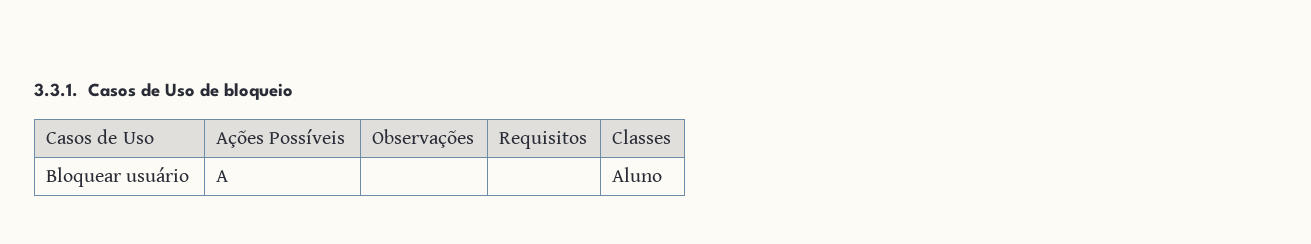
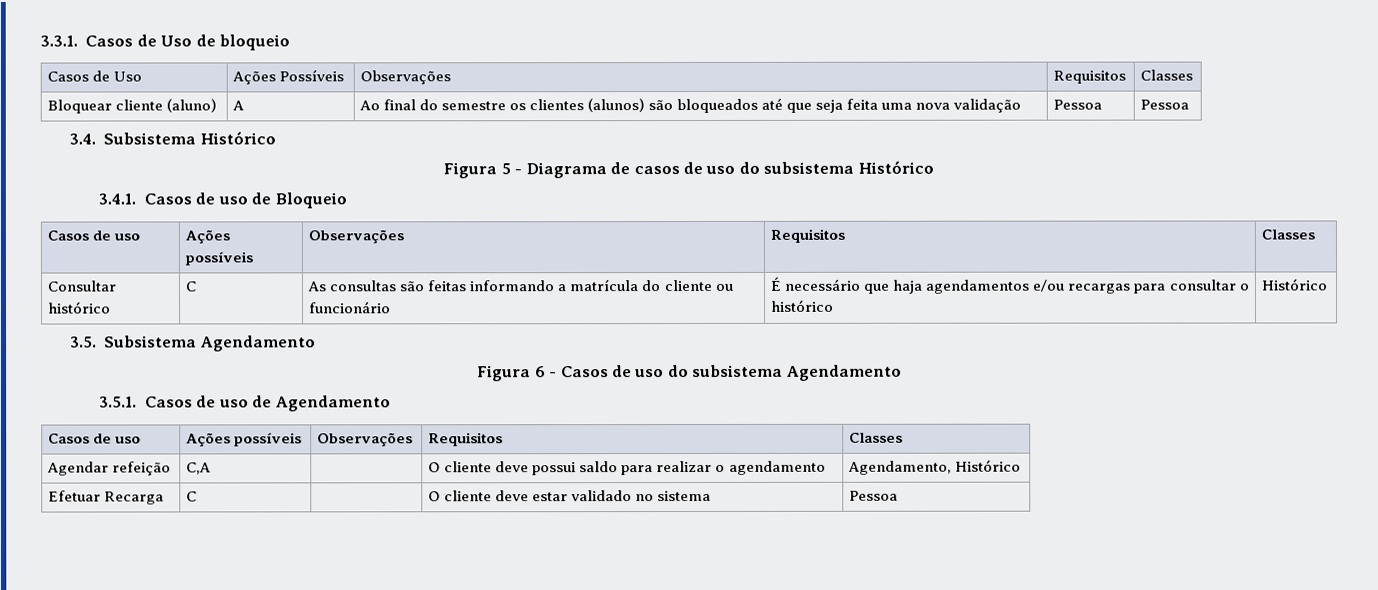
- Bloquear usuário | A | | | Aluno
+ Bloquear cliente (aluno) | A | Ao final do semestre os clientes (alunos) são bloqueados até que seja feita uma nova validação | Pessoa | Pessoa
+ 3.4. Subsistema Histórico
+ Figura 5 - Diagrama de casos de uso do subsistema Histórico
+ 3.4.1. Casos de uso de Bloqueio
+ Casos de uso | Ações possíveis | Observações | Requisitos | Classes
+ Consultar histórico | C | As consultas são feitas informando a matrícula do cliente ou funcionário | É necessário que haja agendamentos e/ou recargas para consultar o histórico | Histórico
+ 3.5. Subsistema Agendamento
+ Figura 6 - Casos de uso do subsistema Agendamento
+ 3.5.1. Casos de uso de Agendamento
+ Casos de uso | Ações possíveis | Observações | Requisitos | Classes
+ Agendar refeição | C,A | | O cliente deve possui saldo para realizar o agendamento | Agendamento, Histórico
+ Efetuar Recarga | C | | O cliente deve estar validado no sistema | Pessoa

